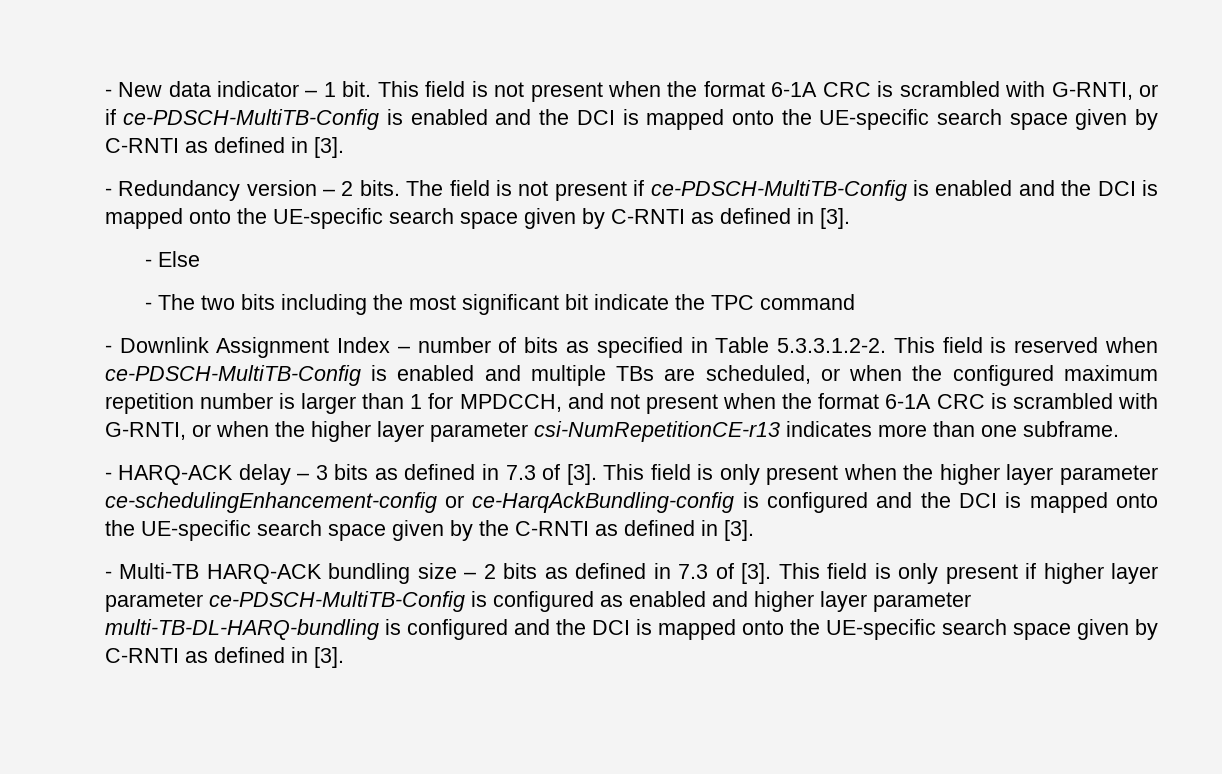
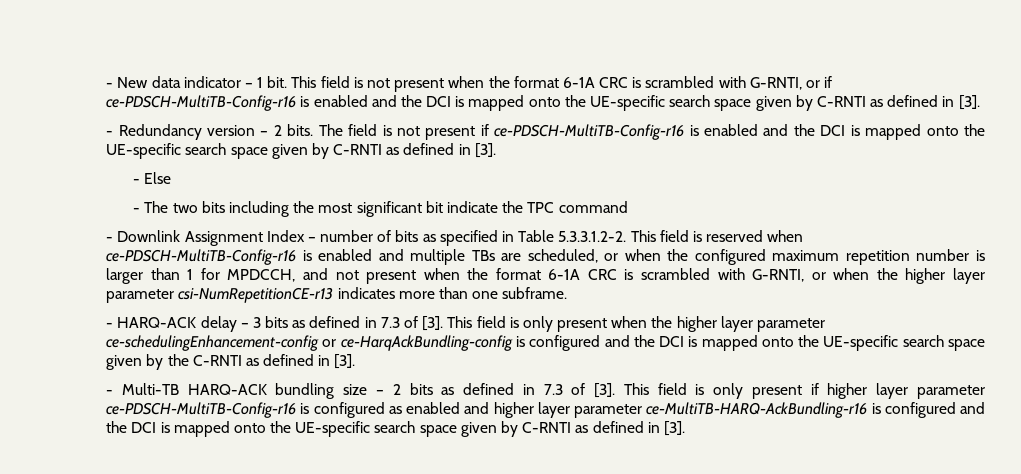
- This field is not present when the format 6-1A CRC is scrambled with G-RNTI, or if ce-PDSCH-MultiTB-Config is enabled and the DCI is mapped onto the UE-specific search space given by C-RNTI as defined in [3].
+ This field is not present when the format 6-1A CRC is scrambled with G-RNTI, or if ce-PDSCH-MultiTB-Config-r16 is enabled and the DCI is mapped onto the UE-specific search space given by C-RNTI as defined in [3].
- The field is not present if ce-PDSCH-MultiTB-Config is enabled and the DCI is mapped onto the UE-specific search space given by C-RNTI as defined in [3].
+ The field is not present if ce-PDSCH-MultiTB-Config-r16 is enabled and the DCI is mapped onto the UE-specific search space given by C-RNTI as defined in [3].
- - Downlink Assignment Index – number of bits as specified in Table 5.3.3.1.2-2. This field is reserved when ce-PDSCH-MultiTB-Config is enabled and multiple TBs are scheduled, or when the configured maximum repetition number is larger than 1 for MPDCCH, and not present when the format 6-1A CRC is scrambled with G-RNTI, or when the higher layer parameter csi-NumRepetitionCE-r13 indicates more than one subframe.
+ - Downlink Assignment Index – number of bits as specified in Table 5.3.3.1.2-2. This field is reserved when ce-PDSCH-MultiTB-Config-r16 is enabled and multiple TBs are scheduled, or when the configured maximum repetition number is larger than 1 for MPDCCH, and not present when the format 6-1A CRC is scrambled with G-RNTI, or when the higher layer parameter csi-NumRepetitionCE-r13 indicates more than one subframe.
- This field is only present if higher layer parameter ce-PDSCH-MultiTB-Config is configured as enabled and higher layer parameter multi-TB-DL-HARQ-bundling is configured and the DCI is mapped onto the UE-specific search space given by C-RNTI as defined in [3].
+ This field is only present if higher layer parameter ce-PDSCH-MultiTB-Config-r16 is configured as enabled and higher layer parameter ce-MultiTB-HARQ-AckBundling-r16 is configured and the DCI is mapped onto the UE-specific search space given by C-RNTI as defined in [3].

